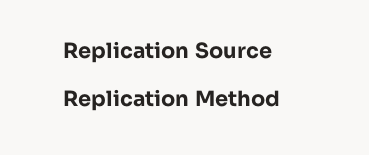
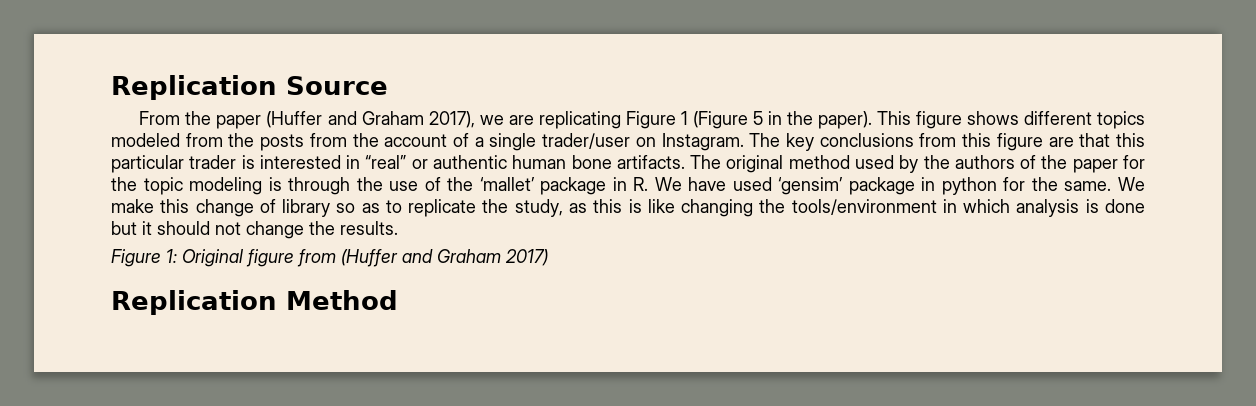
+ From the paper (Huffer and Graham 2017), we are replicating Figure 1 (Figure 5 in the paper). This figure shows different topics modeled from the posts from the account of a single trader/user on Instagram. The key conclusions from this figure are that this particular trader is interested in “real” or authentic human bone artifacts. The original method used by the authors of the paper for the topic modeling is through the use of the ‘mallet’ package in R. We have used ‘gensim’ package in python for the same. We make this change of library so as to replicate the study, as this is like changing the tools/environment in which analysis is done but it should not change the results.
+ Figure 1: Original figure from (Huffer and Graham 2017)

